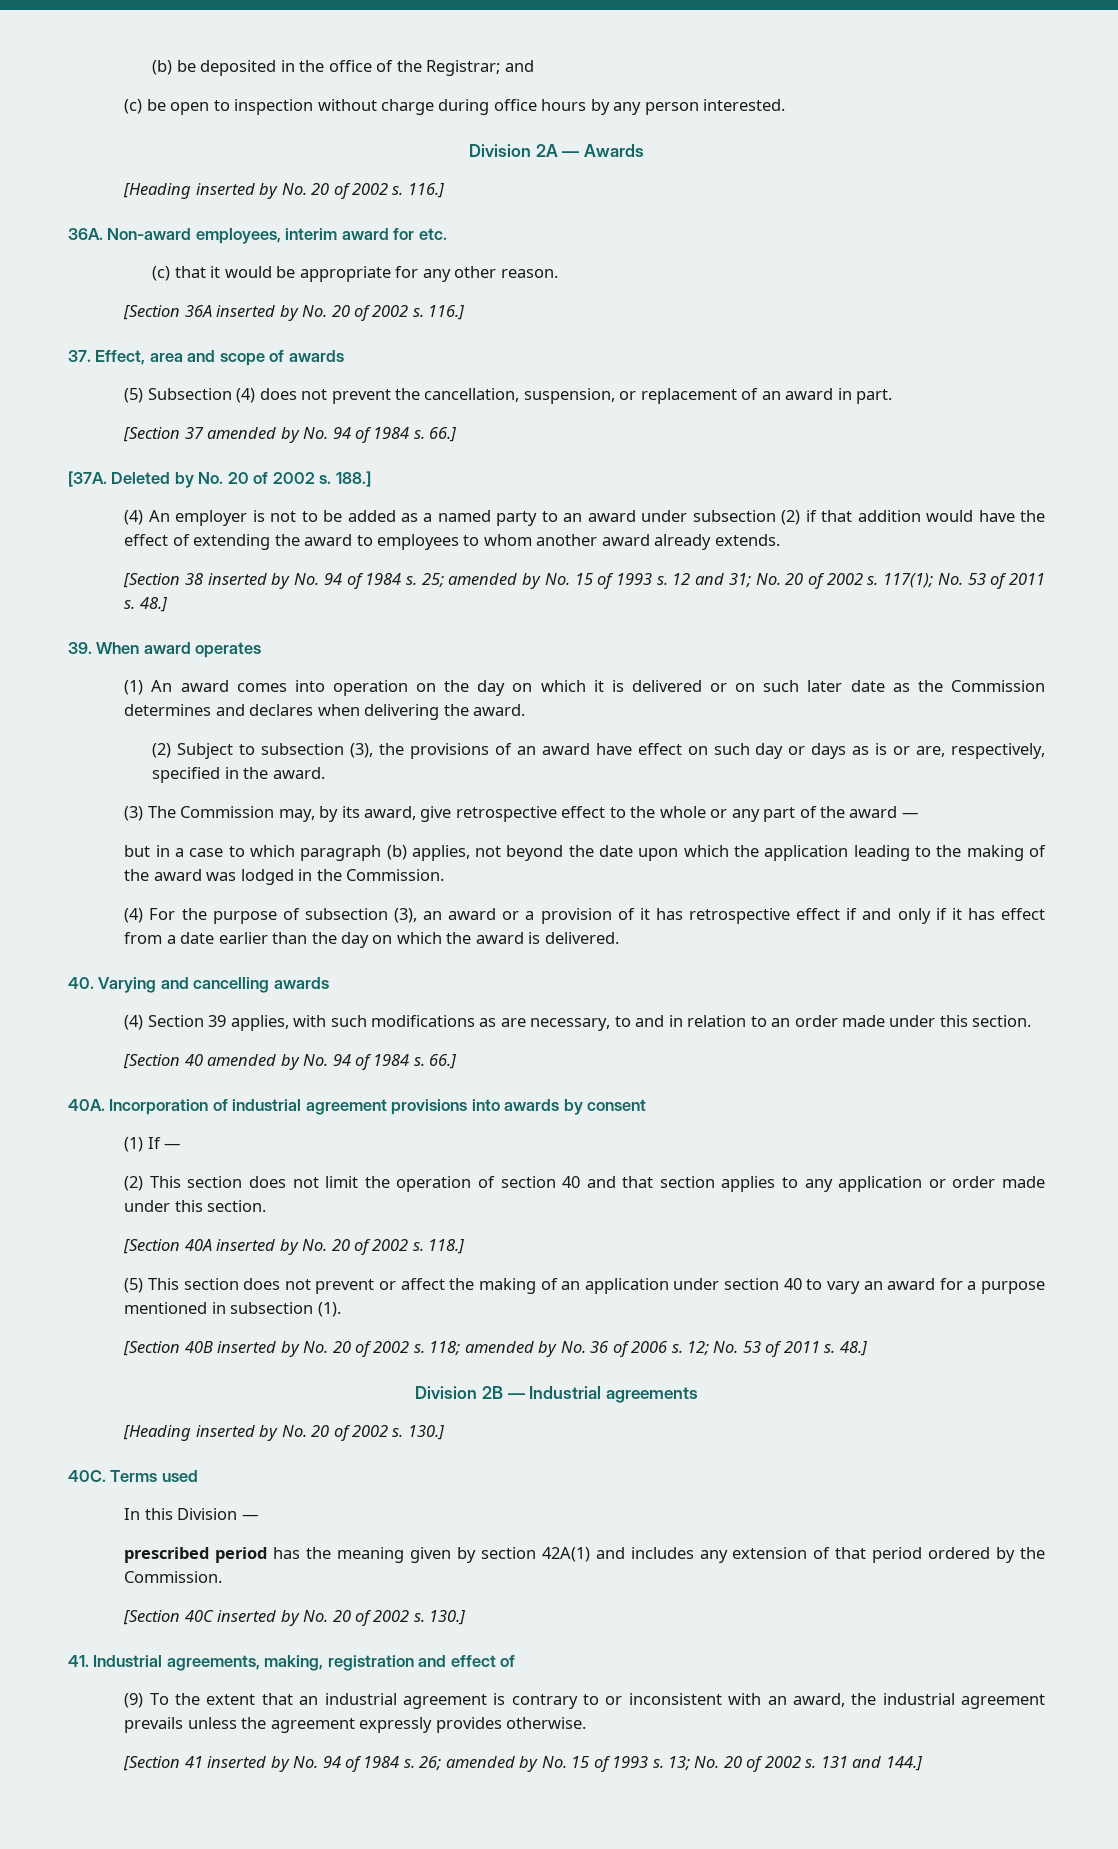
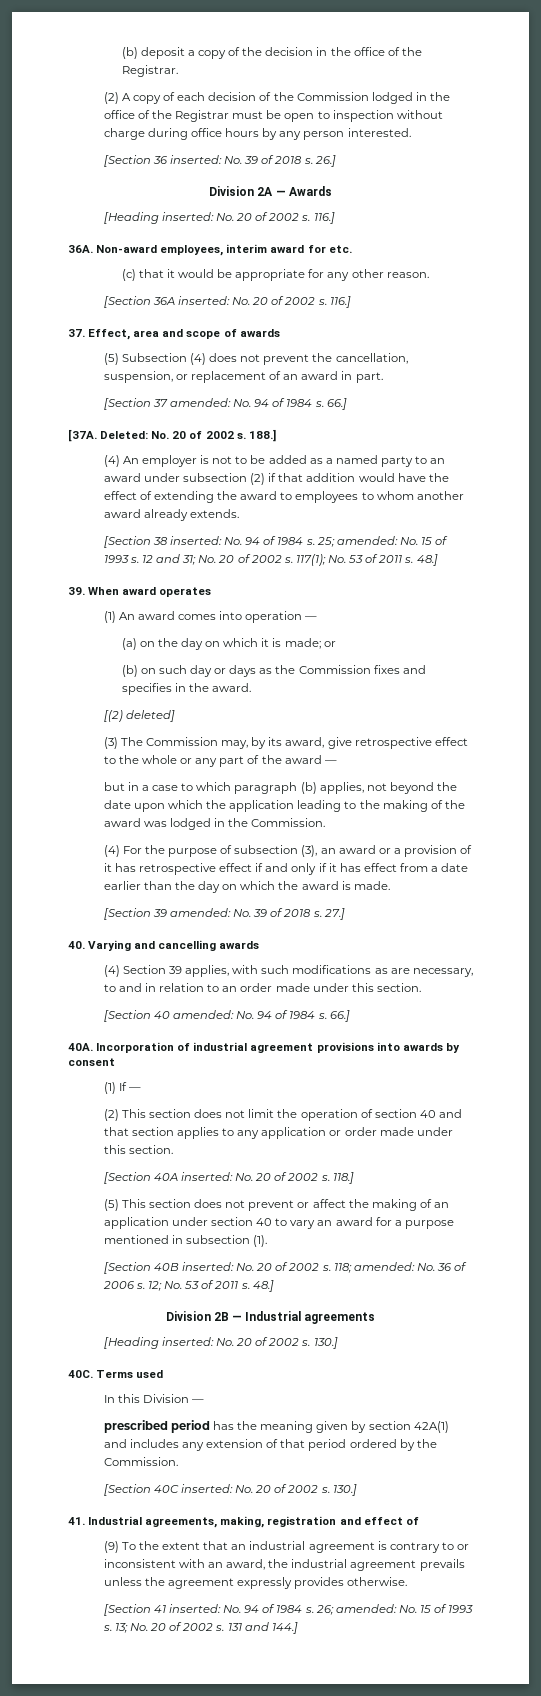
- (b) be deposited in the office of the Registrar; and
- (c) be open to inspection without charge during office hours by any person interested.
+ (b) deposit a copy of the decision in the office of the Registrar.
+ (2) A copy of each decision of the Commission lodged in the office of the Registrar must be open to inspection without charge during office hours by any person interested.
+ [Section 36 inserted: No. 39 of 2018 s. 26.]
  Division 2A — Awards
- [Heading inserted by No. 20 of 2002 s.
+ [Heading inserted: No. 20 of 2002 s.
- [Section 36A inserted by No. 20 of 2002 s.
+ [Section 36A inserted: No. 20 of 2002 s.
- [Section 37 amended by No. 94 of 1984 s.
+ [Section 37 amended: No. 94 of 1984 s.
- Deleted by No. 20 of 2002 s.
+ Deleted: No. 20 of 2002 s.
- [Section 38 inserted by No. 94 of 1984 s.
+ [Section 38 inserted: No. 94 of 1984 s.
- 25; amended by No. 15 of 1993 s.
+ 25; amended: No. 15 of 1993 s.
- (1) An award comes into operation on the day on which it is delivered or on such later date as the Commission determines and declares when delivering the award.
- (2) Subject to subsection (3), the provisions of an award have effect on such day or days as is or are, respectively, specified in the award.
+ (1) An award comes into operation —
+ (a) on the day on which it is made; or
+ (b) on such day or days as the Commission fixes and specifies in the award.
+ [(2) deleted]
- (4) For the purpose of subsection (3), an award or a provision of it has retrospective effect if and only if it has effect from a date earlier than the day on which the award is delivered.
+ (4) For the purpose of subsection (3), an award or a provision of it has retrospective effect if and only if it has effect from a date earlier than the day on which the award is made.
+ [Section 39 amended: No. 39 of 2018 s. 27.]
- [Section 40 amended by No. 94 of 1984 s.
+ [Section 40 amended: No. 94 of 1984 s.
- [Section 40A inserted by No. 20 of 2002 s.
+ [Section 40A inserted: No. 20 of 2002 s.
- [Section 40B inserted by No. 20 of 2002 s.
+ [Section 40B inserted: No. 20 of 2002 s.
- 118; amended by No. 36 of 2006 s.
+ 118; amended: No. 36 of 2006 s.
  Division 2B — Industrial agreements
- [Heading inserted by No. 20 of 2002 s.
+ [Heading inserted: No. 20 of 2002 s.
- [Section 40C inserted by No. 20 of 2002 s.
+ [Section 40C inserted: No. 20 of 2002 s.
- [Section 41 inserted by No. 94 of 1984 s.
+ [Section 41 inserted: No. 94 of 1984 s.
- 26; amended by No. 15 of 1993 s.
+ 26; amended: No. 15 of 1993 s.

